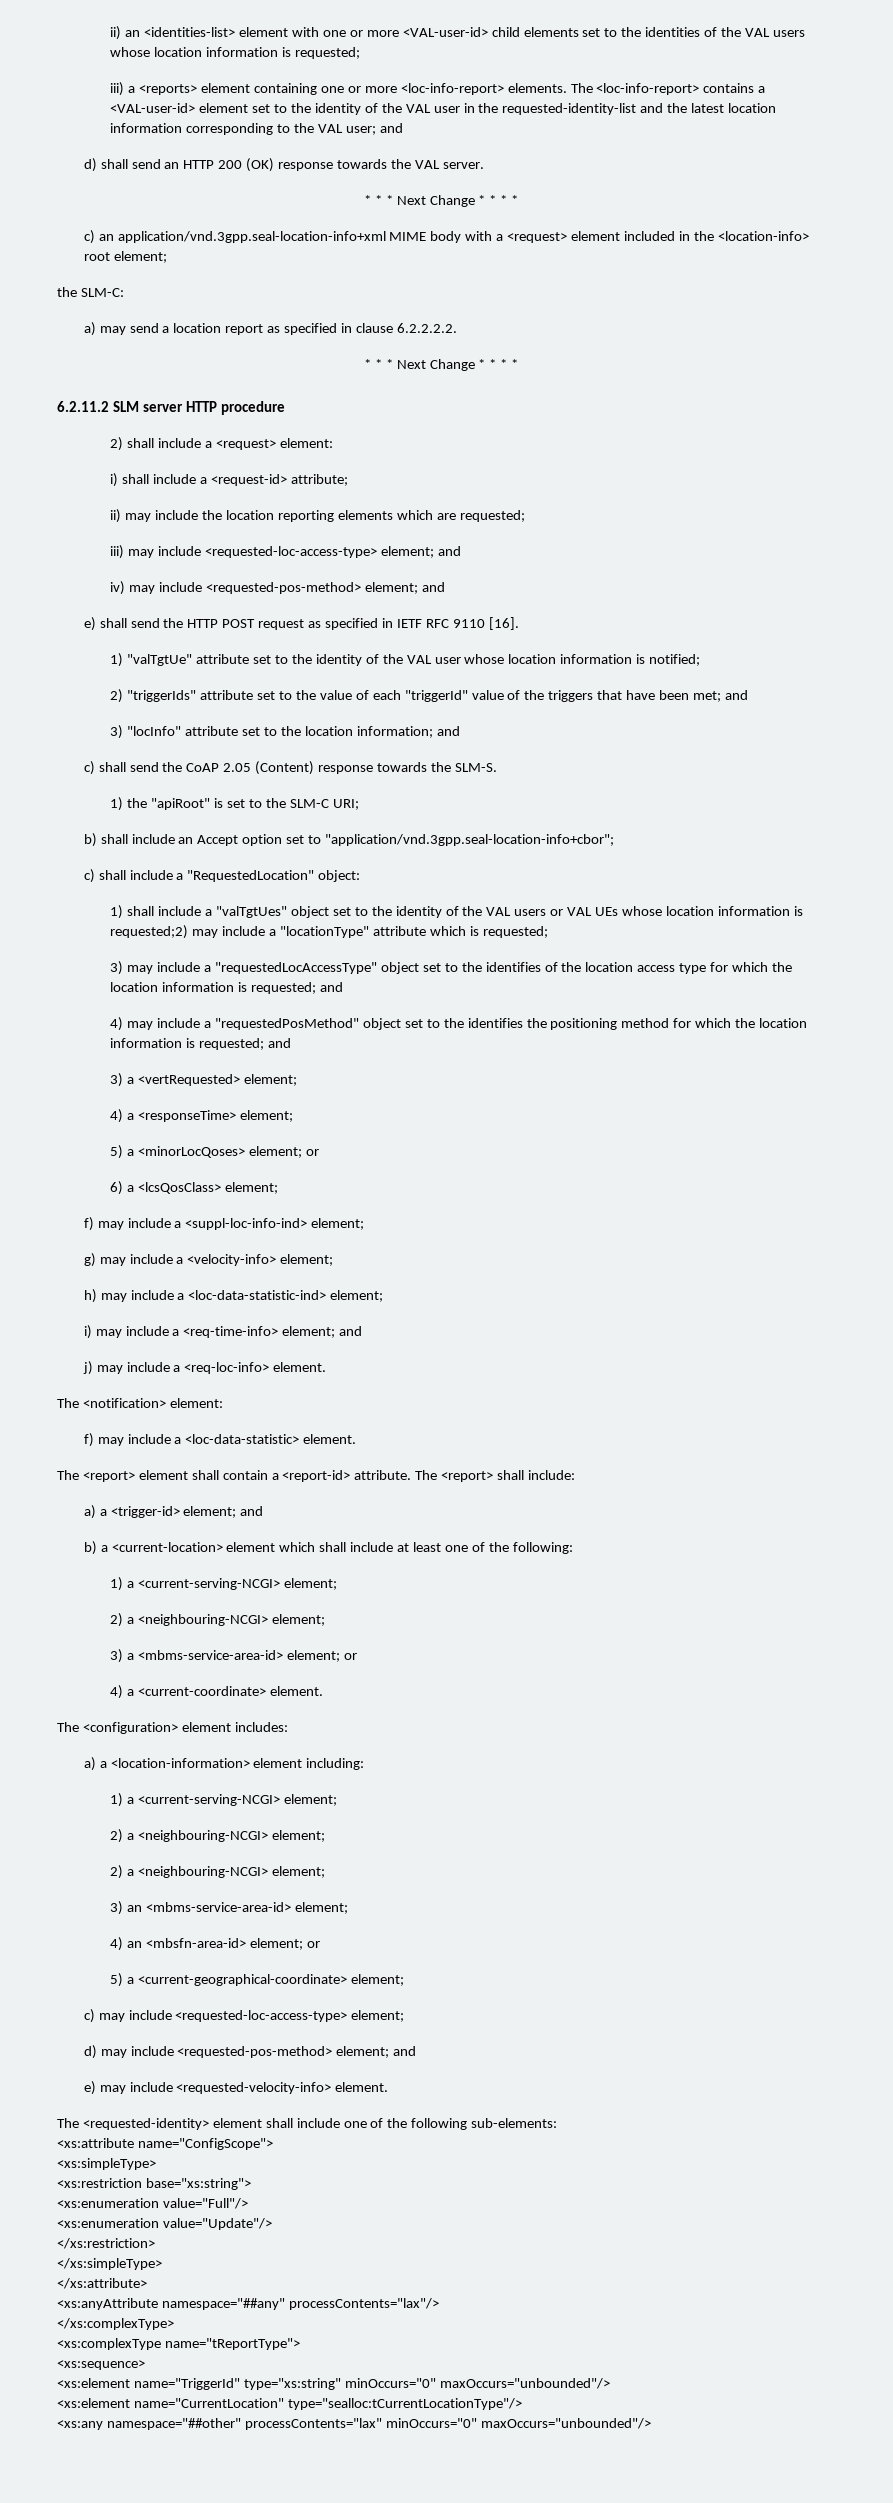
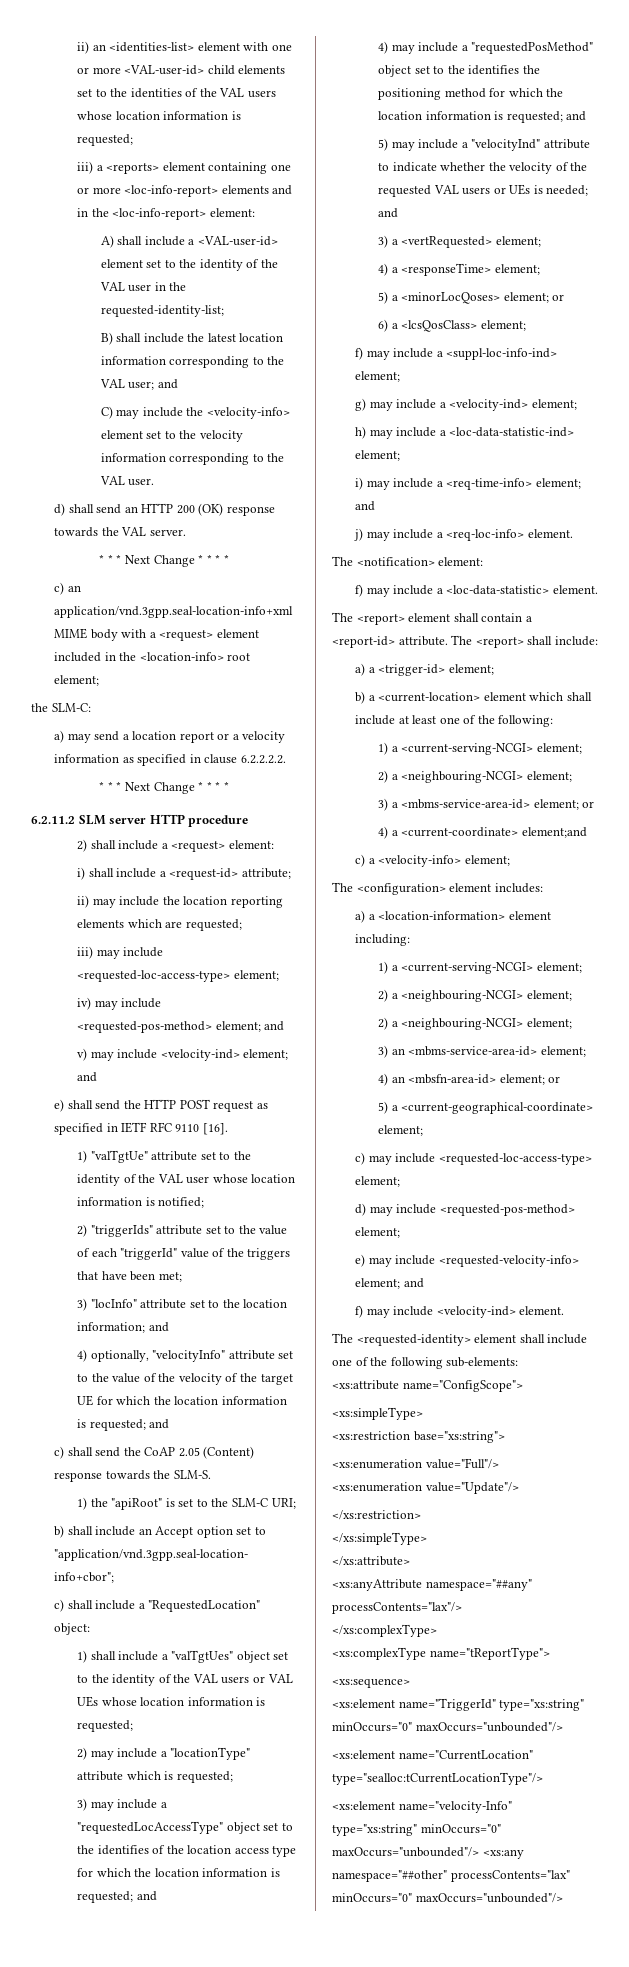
- iii) a <reports> element containing one or more <loc-info-report> elements. The <loc-info-report> contains a <VAL-user-id> element set to the identity of the VAL user in the requested-identity-list and the latest location information corresponding to the VAL user; and
+ iii) a <reports> element containing one or more <loc-info-report> elements and in the <loc-info-report> element:
+ A) shall include a <VAL-user-id> element set to the identity of the VAL user in the requested-identity-list;
+ B) shall include the latest location information corresponding to the VAL user; and
+ C) may include the <velocity-info> element set to the velocity information corresponding to the VAL user.
- a) may send a location report as specified in clause 6.2.2.2.2.
+ a) may send a location report or a velocity information as specified in clause 6.2.2.2.2.
- iii) may include <requested-loc-access-type> element; and
+ iii) may include <requested-loc-access-type> element;
+ v) may include <velocity-ind> element; and
- 2) "triggerIds" attribute set to the value of each "triggerId" value of the triggers that have been met; and
+ 2) "triggerIds" attribute set to the value of each "triggerId" value of the triggers that have been met;
+ 4) optionally, "velocityInfo" attribute set to the value of the velocity of the target UE for which the location information is requested; and
- 1) shall include a "valTgtUes" object set to the identity of the VAL users or VAL UEs whose location information is requested;2) may include a "locationType" attribute which is requested;
+ 1) shall include a "valTgtUes" object set to the identity of the VAL users or VAL UEs whose location information is requested;
+ 2) may include a "locationType" attribute which is requested;
+ 5) may include a "velocityInd" attribute to indicate whether the velocity of the requested VAL users or UEs is needed; and
- g) may include a <velocity-info> element;
+ g) may include a <velocity-ind> element;
- a) a <trigger-id> element; and
+ a) a <trigger-id> element;
- 4) a <current-coordinate> element.
+ 4) a <current-coordinate> element;and
+ c) a <velocity-info> element;
- d) may include <requested-pos-method> element; and
+ d) may include <requested-pos-method> element;
- e) may include <requested-velocity-info> element.
+ e) may include <requested-velocity-info> element; and
+ f) may include <velocity-ind> element.
- <xs:any namespace="##other" processContents="lax" minOccurs="0" maxOccurs="unbounded"/>
+ <xs:element name="velocity-Info" type="xs:string" minOccurs="0" maxOccurs="unbounded"/> <xs:any namespace="##other" processContents="lax" minOccurs="0" maxOccurs="unbounded"/>

